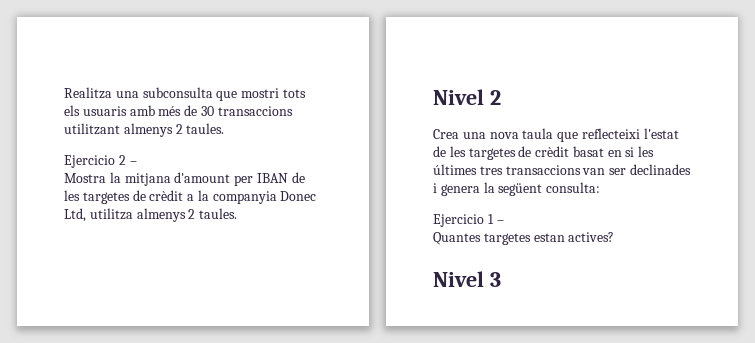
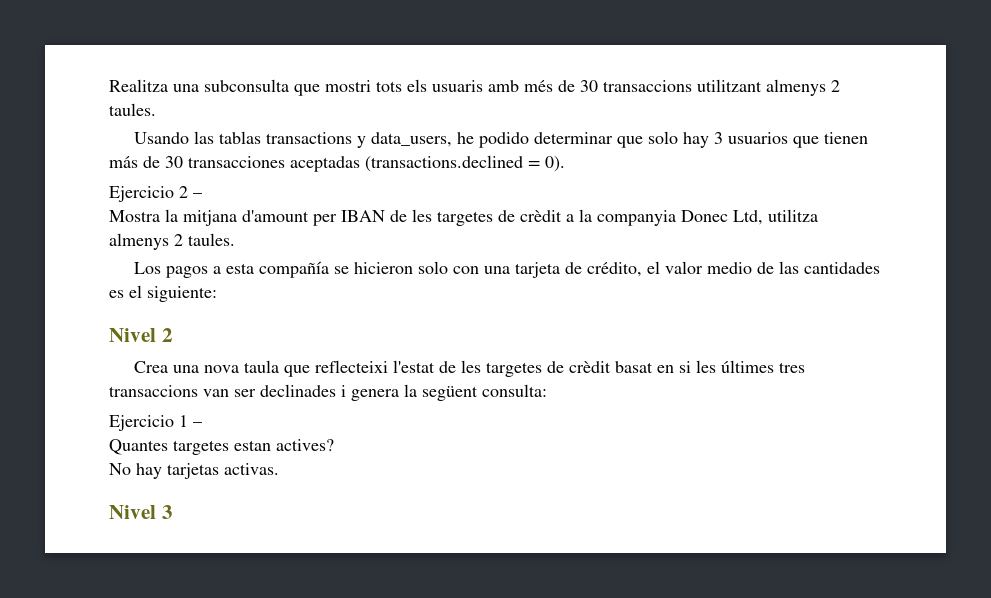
+ Usando las tablas transactions y data_users, he podido determinar que solo hay 3 usuarios que tienen más de 30 transacciones aceptadas (transactions.declined = 0).
+ Los pagos a esta compañía se hicieron solo con una tarjeta de crédito, el valor medio de las cantidades es el siguiente:
+ No hay tarjetas activas.

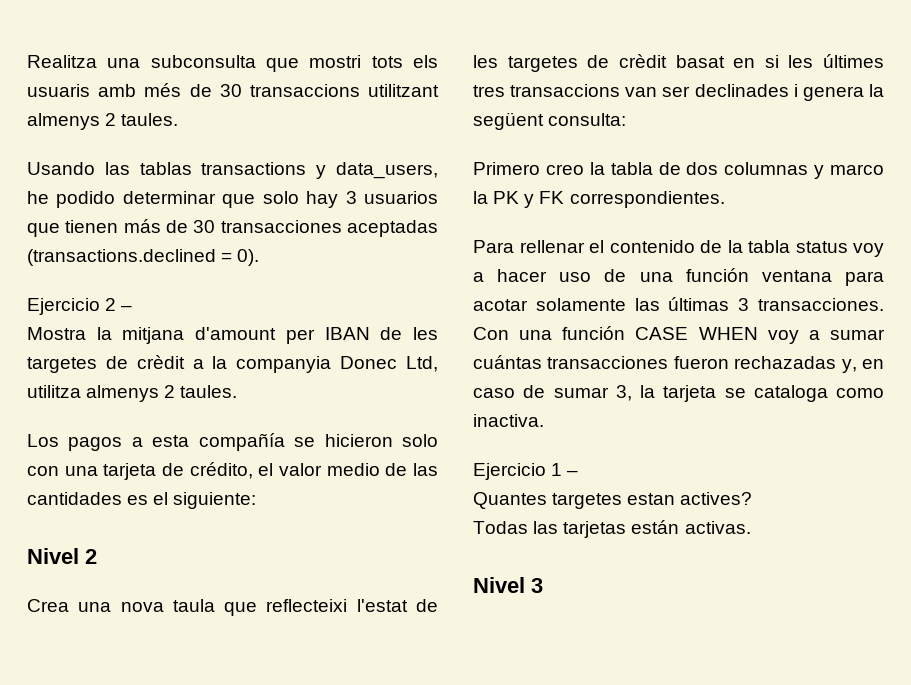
+ Primero creo la tabla de dos columnas y marco la PK y FK correspondientes.
+ Para rellenar el contenido de la tabla status voy a hacer uso de una función ventana para acotar solamente las últimas 3 transacciones. Con una función CASE WHEN voy a sumar cuántas transacciones fueron rechazadas y, en caso de sumar 3, la tarjeta se cataloga como inactiva.
- No hay tarjetas activas.
+ Todas las tarjetas están activas.

